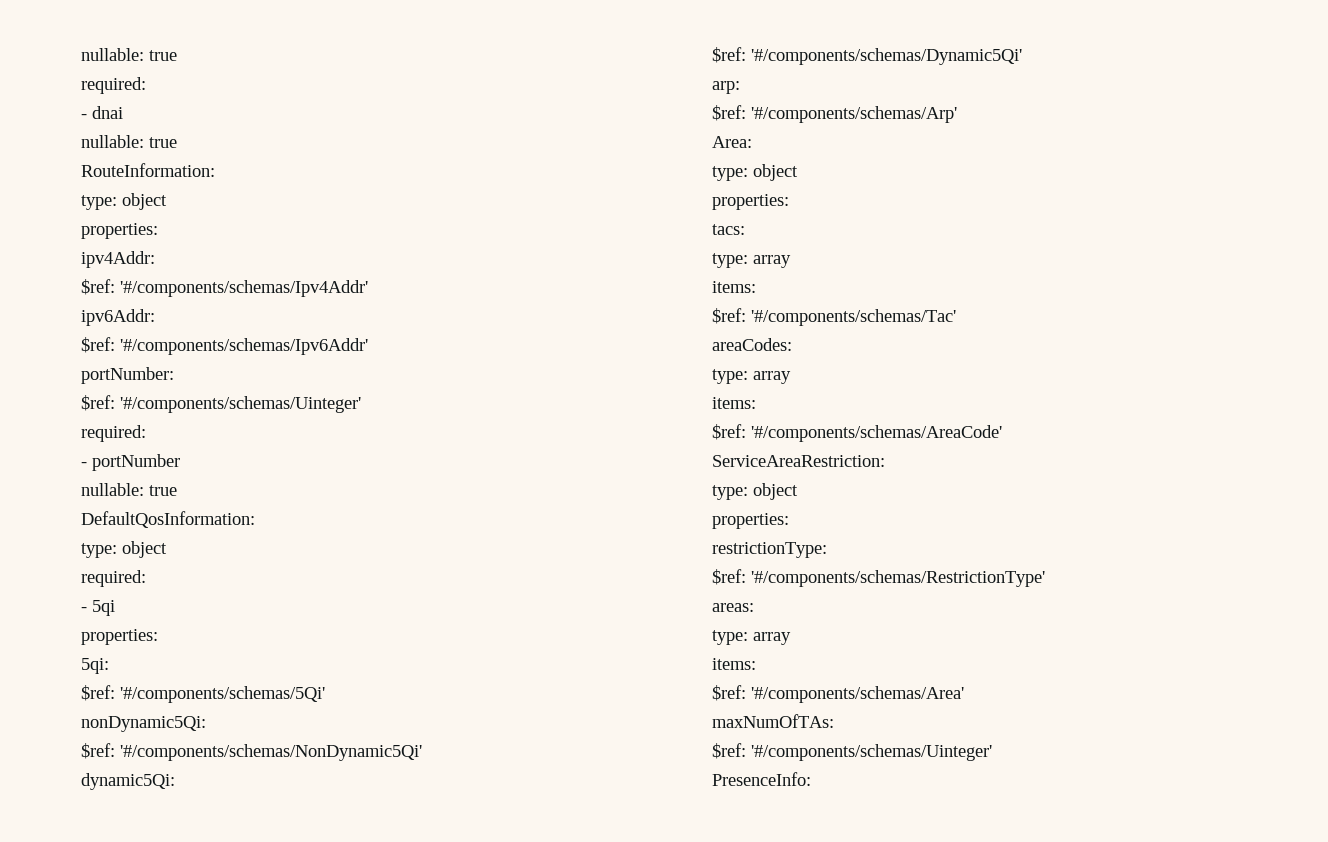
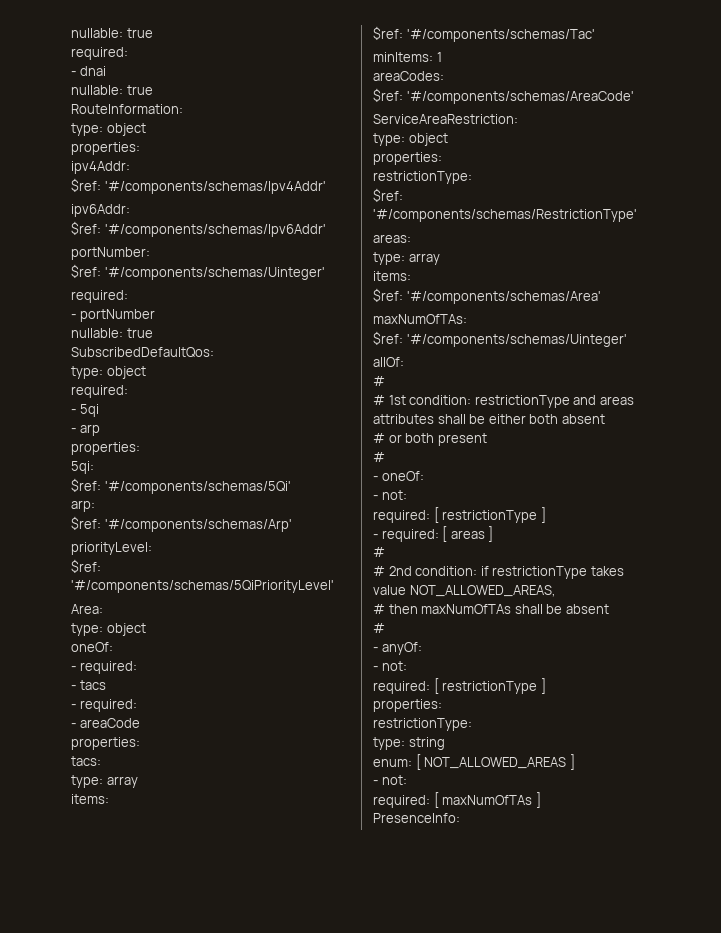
- DefaultQosInformation:
+ SubscribedDefaultQos:
+ - arp
- nonDynamic5Qi:
- $ref: '#/components/schemas/NonDynamic5Qi'
- dynamic5Qi:
- $ref: '#/components/schemas/Dynamic5Qi'
+ priorityLevel:
+ $ref: '#/components/schemas/5QiPriorityLevel'
  Area:
  type: object
+ oneOf:
+ - required:
+ - tacs
+ - required:
+ - areaCode
+ minItems: 1
  areaCodes:
- type: array
- items:
+ allOf:
+ #
+ # 1st condition: restrictionType and areas attributes shall be either both absent
+ # or both present
+ #
+ - oneOf:
+ - not:
+ required: [ restrictionType ]
+ - required: [ areas ]
+ #
+ # 2nd condition: if restrictionType takes value NOT_ALLOWED_AREAS,
+ # then maxNumOfTAs shall be absent
+ #
+ - anyOf:
+ - not:
+ required: [ restrictionType ]
+ properties:
+ restrictionType:
+ type: string
+ enum: [ NOT_ALLOWED_AREAS ]
+ - not:
+ required: [ maxNumOfTAs ]

